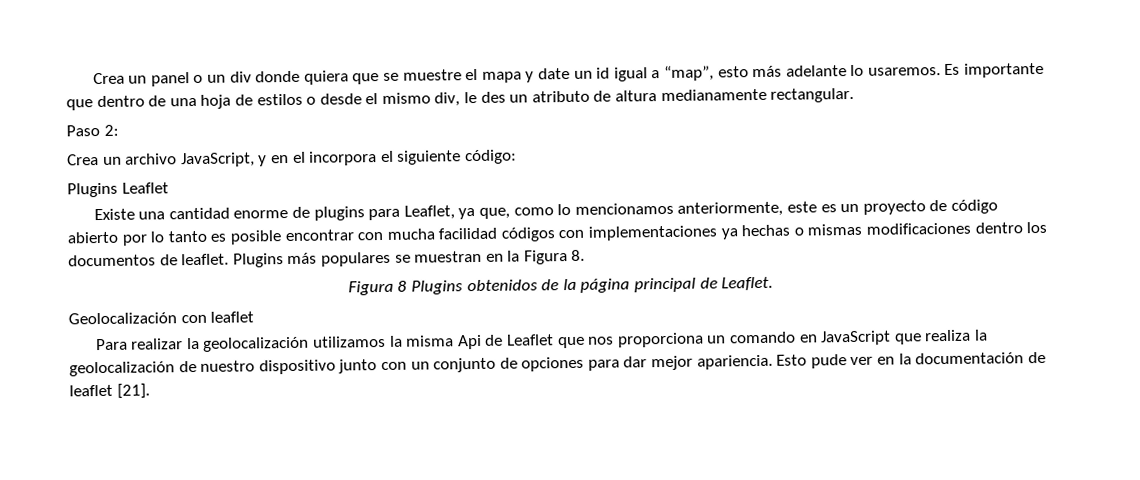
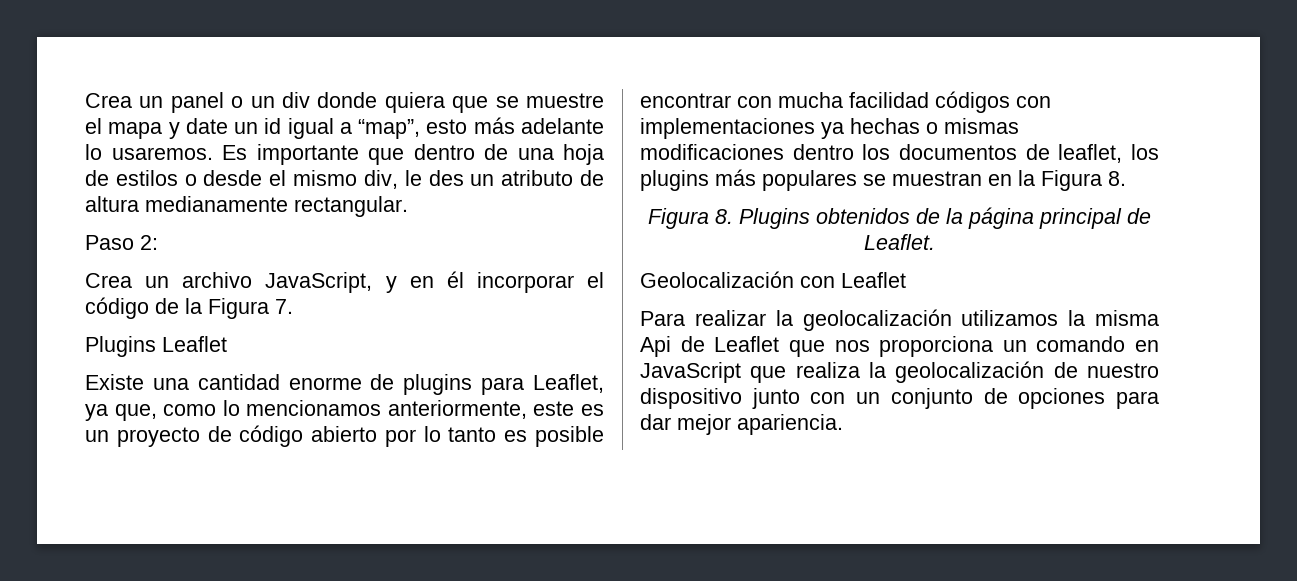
- Crea un archivo JavaScript, y en el incorpora el siguiente código:
+ Crea un archivo JavaScript, y en él incorporar el código de la Figura 7.
- Existe una cantidad enorme de plugins para Leaflet, ya que, como lo mencionamos anteriormente, este es un proyecto de código abierto por lo tanto es posible encontrar con mucha facilidad códigos con implementaciones ya hechas o mismas modificaciones dentro los documentos de leaflet. Plugins más populares se muestran en la Figura 8.
+ Existe una cantidad enorme de plugins para Leaflet, ya que, como lo mencionamos anteriormente, este es un proyecto de código abierto por lo tanto es posible encontrar con mucha facilidad códigos con implementaciones ya hechas o mismas modificaciones dentro los documentos de leaflet, los plugins más populares se muestran en la Figura 8.
- Figura 8 Plugins obtenidos de la página principal de Leaflet.
+ Figura 8. Plugins obtenidos de la página principal de Leaflet.
- Geolocalización con leaflet
+ Geolocalización con Leaflet
- Esto pude ver en la documentación de leaflet [21].

